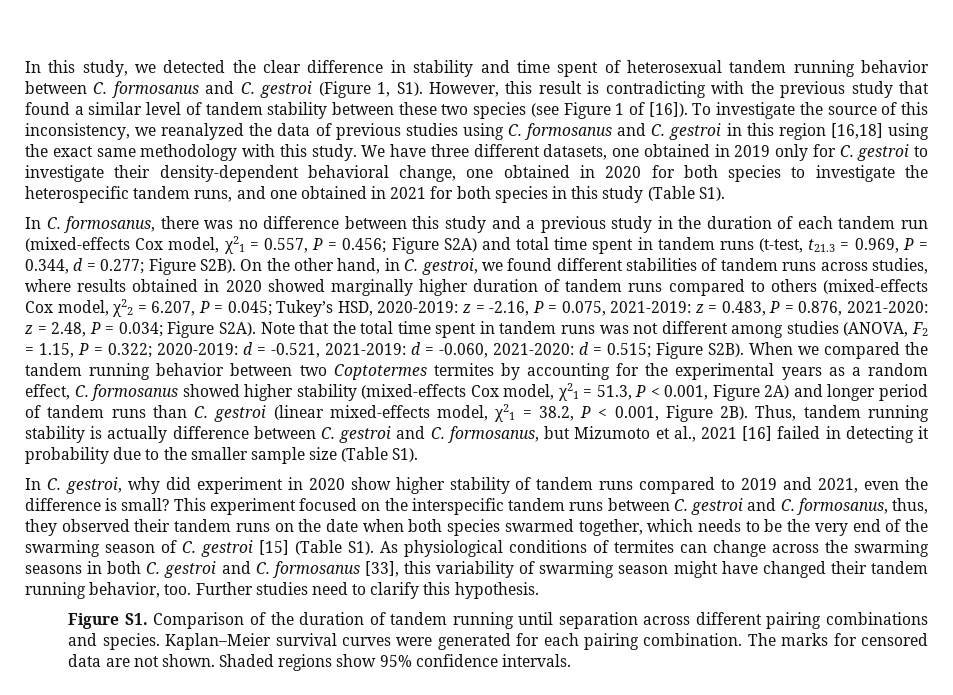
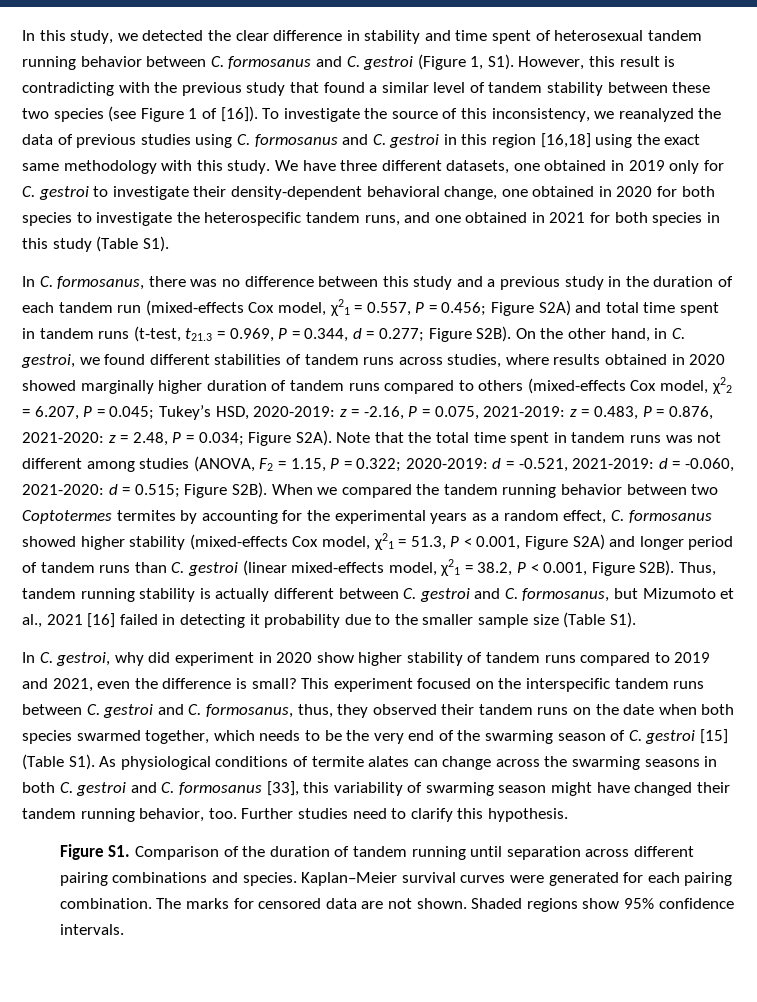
- When we compared the tandem running behavior between two Coptotermes termites by accounting for the experimental years as a random effect, C. formosanus showed higher stability (mixed-effects Cox model, χ21 = 51.3, P < 0.001, Figure 2A) and longer period of tandem runs than C. gestroi (linear mixed-effects model, χ21 = 38.2, P < 0.001, Figure 2B).
+ When we compared the tandem running behavior between two Coptotermes termites by accounting for the experimental years as a random effect, C. formosanus showed higher stability (mixed-effects Cox model, χ21 = 51.3, P < 0.001, Figure S2A) and longer period of tandem runs than C. gestroi (linear mixed-effects model, χ21 = 38.2, P < 0.001, Figure S2B).
- Thus, tandem running stability is actually difference between C. gestroi and C. formosanus, but Mizumoto et al., 2021 [16] failed in detecting it probability due to the smaller sample size (Table S1).
+ Thus, tandem running stability is actually different between C. gestroi and C. formosanus, but Mizumoto et al., 2021 [16] failed in detecting it probability due to the smaller sample size (Table S1).
- This experiment focused on the interspecific tandem runs between C. gestroi and C. formosanus, thus, they observed their tandem runs on the date when both species swarmed together, which needs to be the very end of the swarming season of C. gestroi [15] (Table S1). As physiological conditions of termites can change across the swarming seasons in both C. gestroi and C. formosanus [33], this variability of swarming season might have changed their tandem running behavior, too.
+ This experiment focused on the interspecific tandem runs between C. gestroi and C. formosanus, thus, they observed their tandem runs on the date when both species swarmed together, which needs to be the very end of the swarming season of C. gestroi [15] (Table S1). As physiological conditions of termite alates can change across the swarming seasons in both C. gestroi and C. formosanus [33], this variability of swarming season might have changed their tandem running behavior, too.

